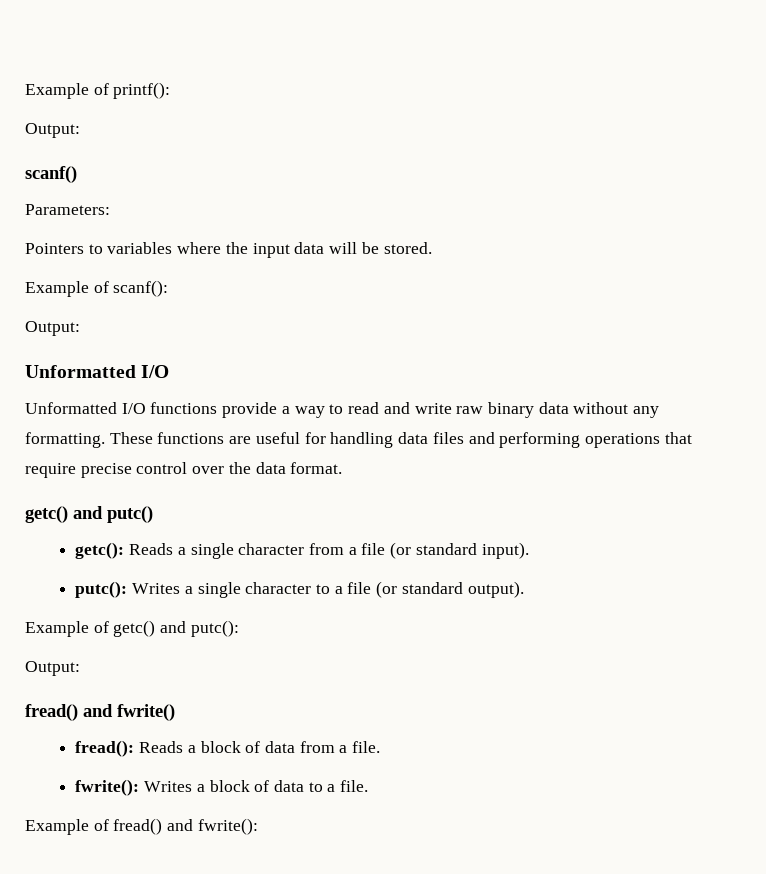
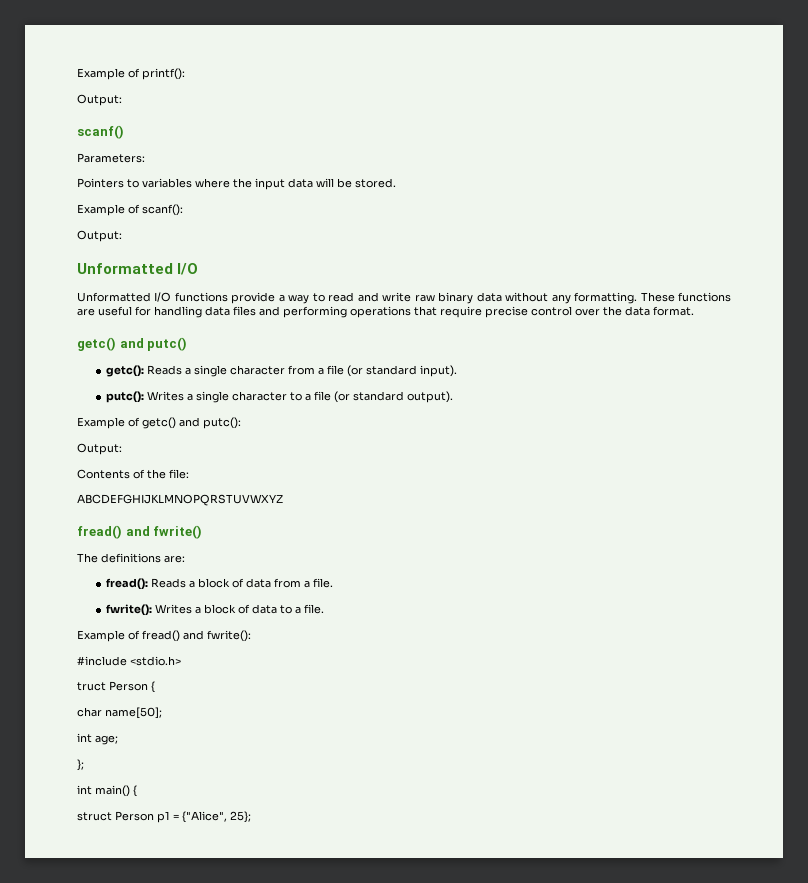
+ Contents of the file:
+ ABCDEFGHIJKLMNOPQRSTUVWXYZ
+ The definitions are:
+ #include <stdio.h>
+ truct Person {
+ char name[50];
+ int age;
+ };
+ int main() {
+ struct Person p1 = {"Alice", 25};

